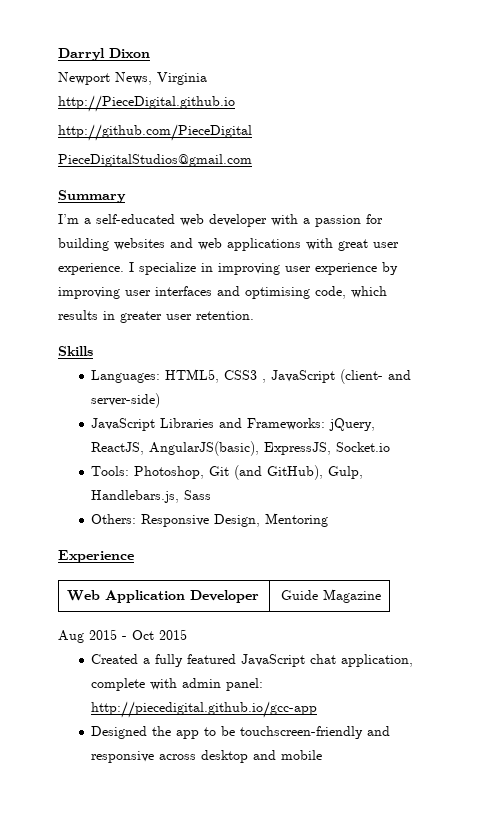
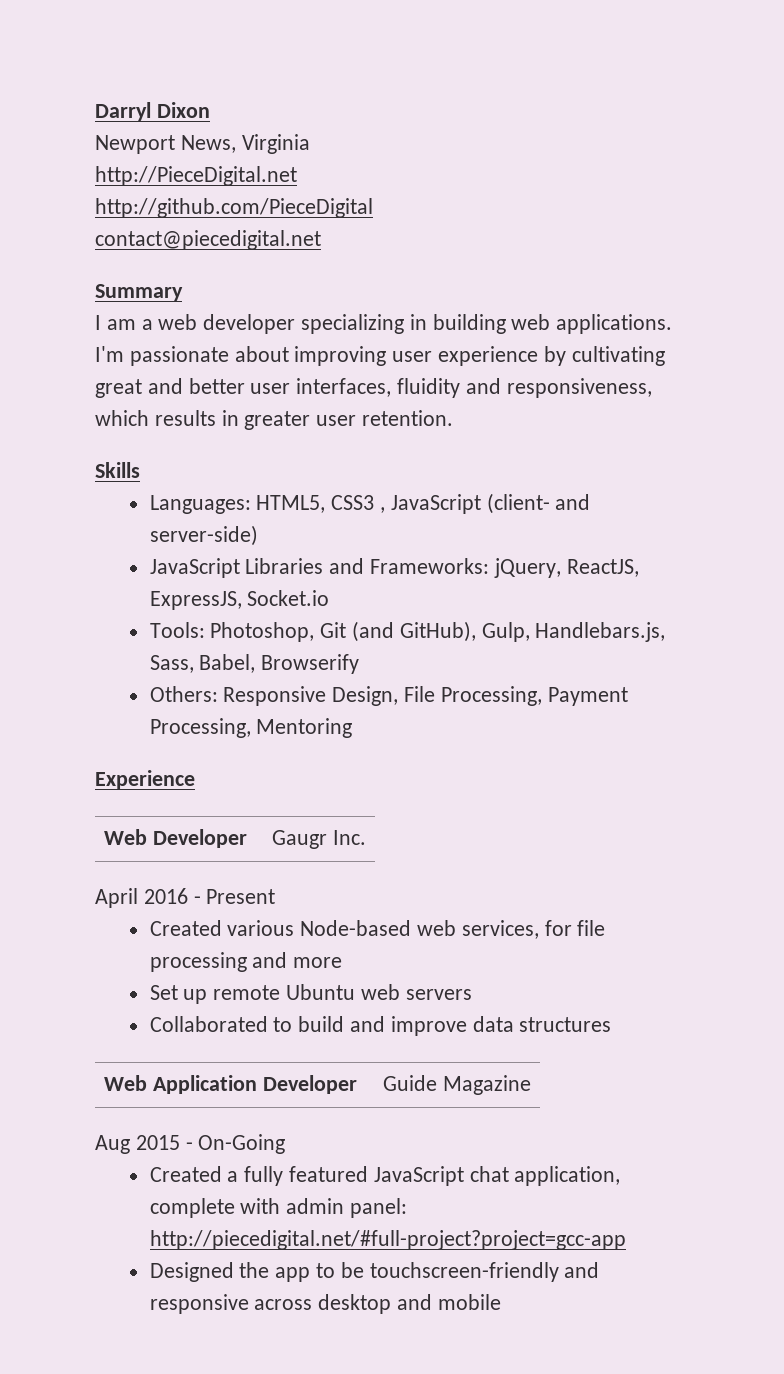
- http://PieceDigital.github.io
+ http://PieceDigital.net
- PieceDigitalStudios@gmail.com
+ contact@piecedigital.net
- I’m a self-educated web developer with a passion for building websites and web applications with great user experience. I specialize in improving user experience by improving user interfaces and optimising code, which results in greater user retention.
+ I am a web developer specializing in building web applications. I'm passionate about improving user experience by cultivating great and better user interfaces, fluidity and responsiveness, which results in greater user retention.
- JavaScript Libraries and Frameworks: jQuery, ReactJS, AngularJS(basic), ExpressJS, Socket.io
+ JavaScript Libraries and Frameworks: jQuery, ReactJS, ExpressJS, Socket.io
- Tools: Photoshop, Git (and GitHub), Gulp, Handlebars.js, Sass
+ Tools: Photoshop, Git (and GitHub), Gulp, Handlebars.js, Sass, Babel, Browserify
- Others: Responsive Design, Mentoring
+ Others: Responsive Design, File Processing, Payment Processing, Mentoring
  Experience
+ Web Developer | Gaugr Inc.
+ April 2016 - Present
+ Created various Node-based web services, for file processing and more
+ Set up remote Ubuntu web servers
+ Collaborated to build and improve data structures
- Aug 2015 - Oct 2015
+ Aug 2015 - On-Going
- Created a fully featured JavaScript chat application, complete with admin panel: http://piecedigital.github.io/gcc-app
+ Created a fully featured JavaScript chat application, complete with admin panel: http://piecedigital.net/#full-project?project=gcc-app

